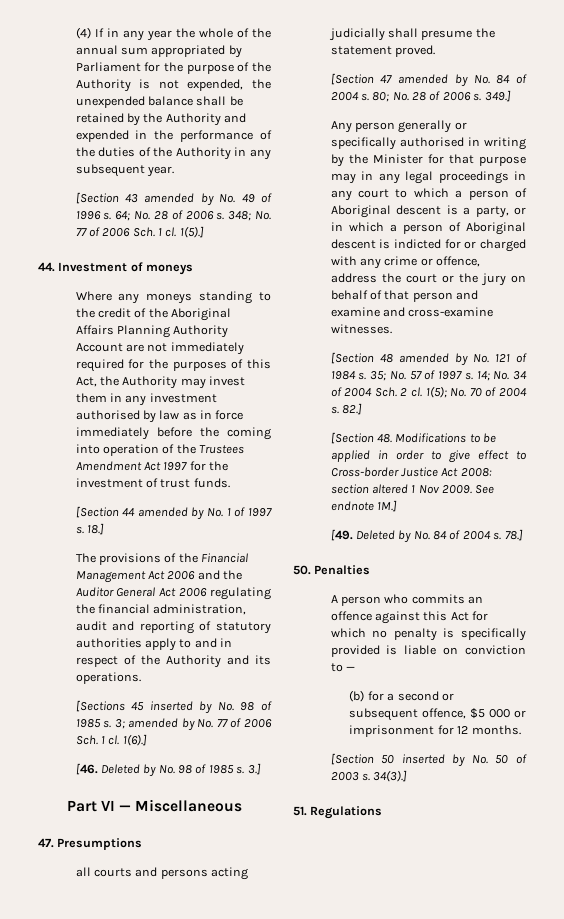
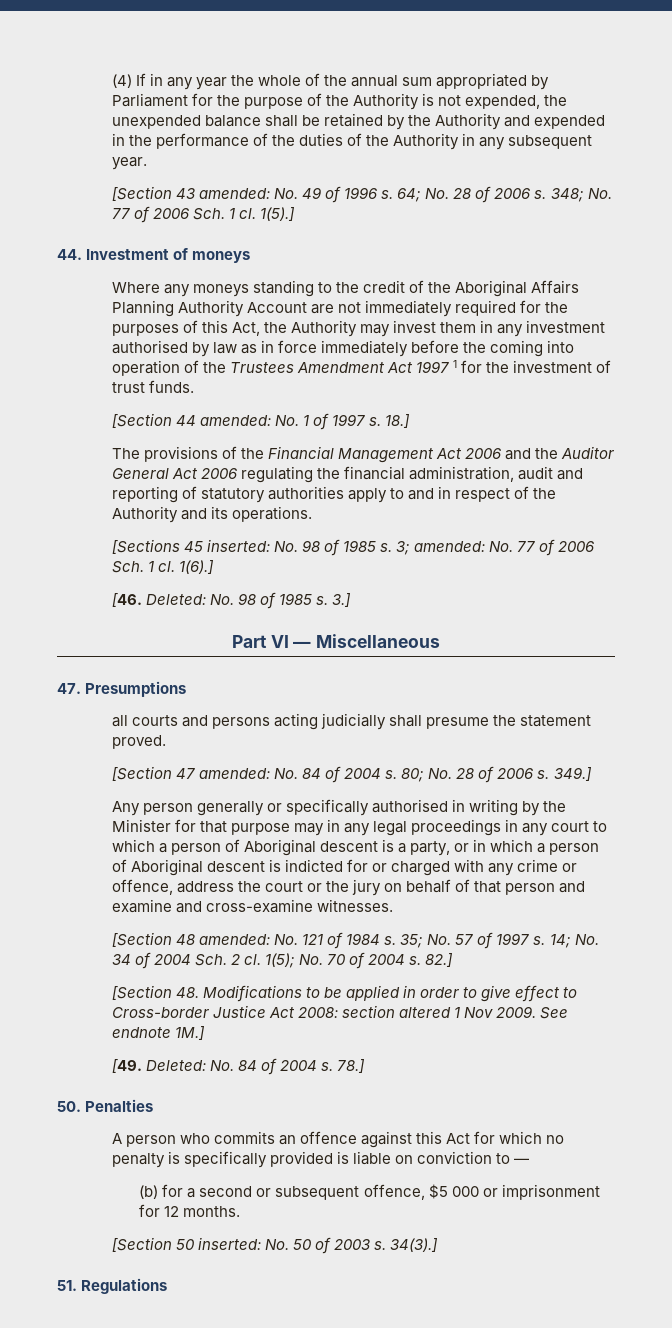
- [Section 43 amended by No. 49 of 1996 s.
+ [Section 43 amended: No. 49 of 1996 s.
- Where any moneys standing to the credit of the Aboriginal Affairs Planning Authority Account are not immediately required for the purposes of this Act, the Authority may invest them in any investment authorised by law as in force immediately before the coming into operation of the Trustees Amendment Act 1997 for the investment of trust funds.
+ Where any moneys standing to the credit of the Aboriginal Affairs Planning Authority Account are not immediately required for the purposes of this Act, the Authority may invest them in any investment authorised by law as in force immediately before the coming into operation of the Trustees Amendment Act 1997 1 for the investment of trust funds.
- [Section 44 amended by No. 1 of 1997 s.
+ [Section 44 amended: No. 1 of 1997 s.
- [Sections 45 inserted by No. 98 of 1985 s.
+ [Sections 45 inserted: No. 98 of 1985 s.
- 3; amended by No. 77 of 2006 Sch. 1 cl.
+ 3; amended: No. 77 of 2006 Sch. 1 cl.
- [46. Deleted by No. 98 of 1985 s.
+ [46. Deleted: No. 98 of 1985 s.
- [Section 47 amended by No. 84 of 2004 s.
+ [Section 47 amended: No. 84 of 2004 s.
- [Section 48 amended by No. 121 of 1984 s.
+ [Section 48 amended: No. 121 of 1984 s.
- [49. Deleted by No. 84 of 2004 s.
+ [49. Deleted: No. 84 of 2004 s.
- [Section 50 inserted by No. 50 of 2003 s.
+ [Section 50 inserted: No. 50 of 2003 s.

